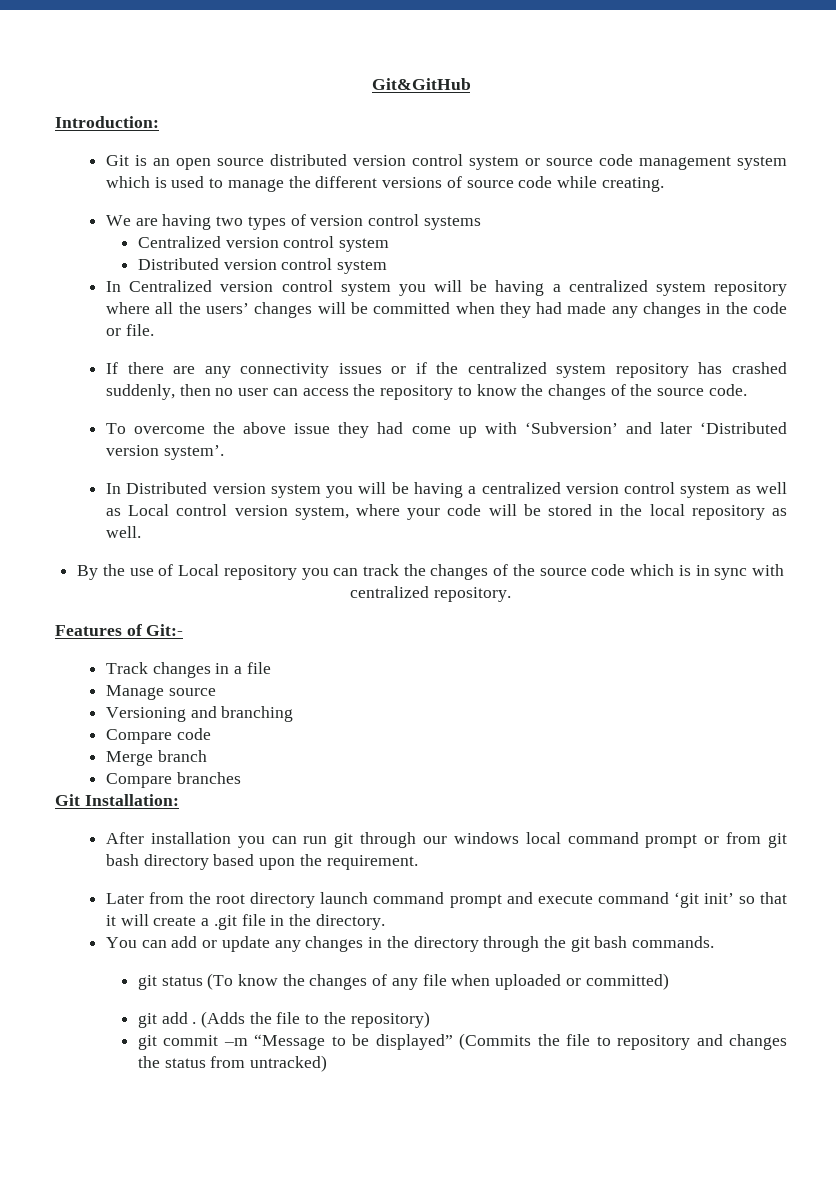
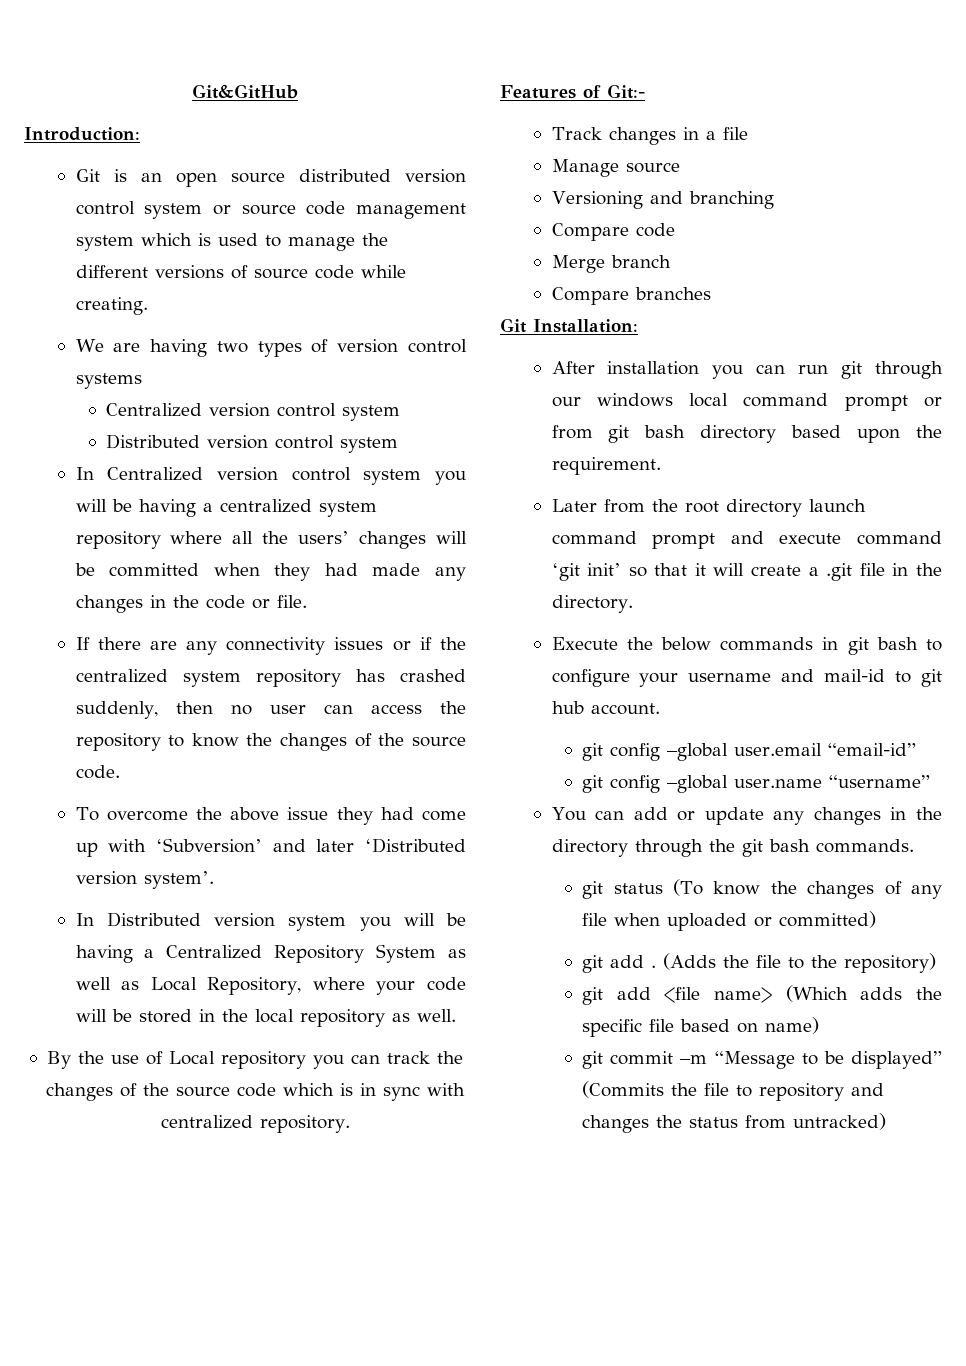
- In Distributed version system you will be having a centralized version control system as well as Local control version system, where your code will be stored in the local repository as well.
+ In Distributed version system you will be having a Centralized Repository System as well as Local Repository, where your code will be stored in the local repository as well.
+ Execute the below commands in git bash to configure your username and mail-id to git hub account.
+ git config –global user.email “email-id”
+ git config –global user.name “username”
+ git add <file name> (Which adds the specific file based on name)

